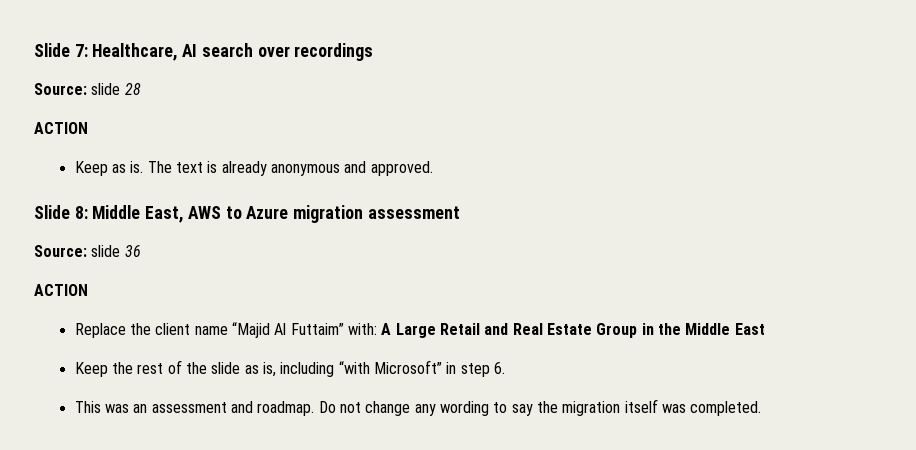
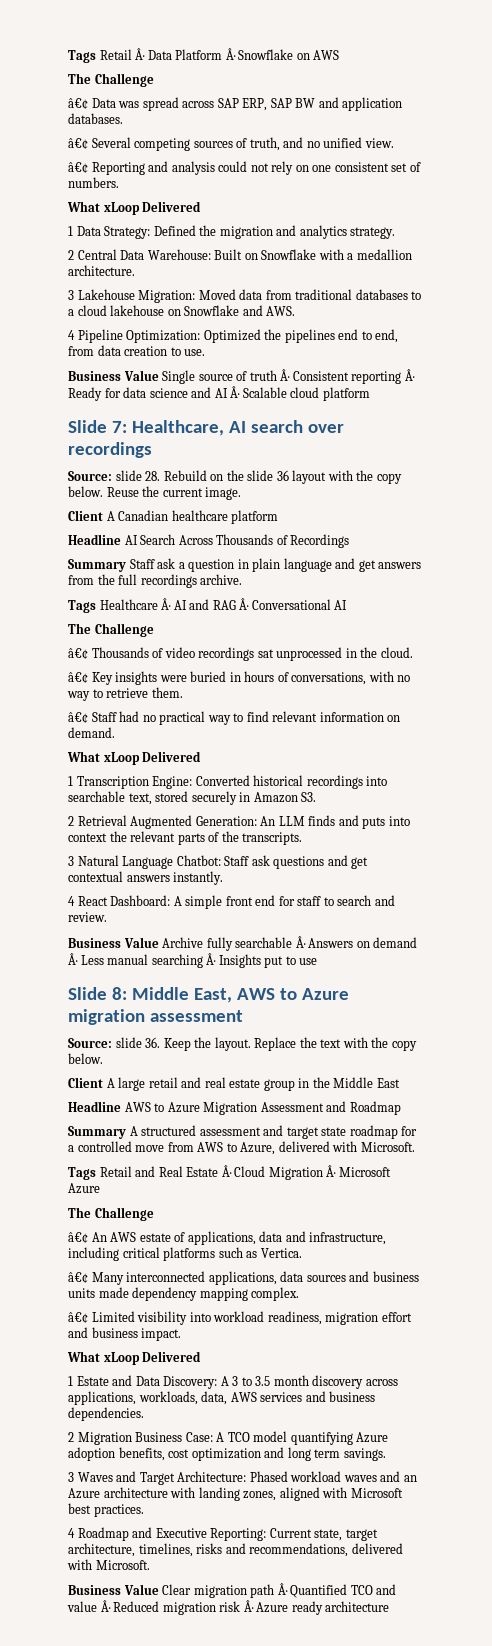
+ Tags Retail Â· Data Platform Â· Snowflake on AWS
+ The Challenge
+ â€¢ Data was spread across SAP ERP, SAP BW and application databases.
+ â€¢ Several competing sources of truth, and no unified view.
+ â€¢ Reporting and analysis could not rely on one consistent set of numbers.
+ What xLoop Delivered
+ 1 Data Strategy: Defined the migration and analytics strategy.
+ 2 Central Data Warehouse: Built on Snowflake with a medallion architecture.
+ 3 Lakehouse Migration: Moved data from traditional databases to a cloud lakehouse on Snowflake and AWS.
+ 4 Pipeline Optimization: Optimized the pipelines end to end, from data creation to use.
+ Business Value Single source of truth Â· Consistent reporting Â· Ready for data science and AI Â· Scalable cloud platform
- Source: slide 28
- ACTION
- Keep as is. The text is already anonymous and approved.
+ Source: slide 28. Rebuild on the slide 36 layout with the copy below. Reuse the current image.
+ Client A Canadian healthcare platform
+ Headline AI Search Across Thousands of Recordings
+ Summary Staff ask a question in plain language and get answers from the full recordings archive.
+ Tags Healthcare Â· AI and RAG Â· Conversational AI
+ The Challenge
+ â€¢ Thousands of video recordings sat unprocessed in the cloud.
+ â€¢ Key insights were buried in hours of conversations, with no way to retrieve them.
+ â€¢ Staff had no practical way to find relevant information on demand.
+ What xLoop Delivered
+ 1 Transcription Engine: Converted historical recordings into searchable text, stored securely in Amazon S3.
+ 2 Retrieval Augmented Generation: An LLM finds and puts into context the relevant parts of the transcripts.
+ 3 Natural Language Chatbot: Staff ask questions and get contextual answers instantly.
+ 4 React Dashboard: A simple front end for staff to search and review.
+ Business Value Archive fully searchable Â· Answers on demand Â· Less manual searching Â· Insights put to use
- Source: slide 36
- ACTION
- Replace the client name “Majid Al Futtaim” with: A Large Retail and Real Estate Group in the Middle East
- Keep the rest of the slide as is, including “with Microsoft” in step 6.
- This was an assessment and roadmap. Do not change any wording to say the migration itself was completed.
+ Source: slide 36. Keep the layout. Replace the text with the copy below.
+ Client A large retail and real estate group in the Middle East
+ Headline AWS to Azure Migration Assessment and Roadmap
+ Summary A structured assessment and target state roadmap for a controlled move from AWS to Azure, delivered with Microsoft.
+ Tags Retail and Real Estate Â· Cloud Migration Â· Microsoft Azure
+ The Challenge
+ â€¢ An AWS estate of applications, data and infrastructure, including critical platforms such as Vertica.
+ â€¢ Many interconnected applications, data sources and business units made dependency mapping complex.
+ â€¢ Limited visibility into workload readiness, migration effort and business impact.
+ What xLoop Delivered
+ 1 Estate and Data Discovery: A 3 to 3.5 month discovery across applications, workloads, data, AWS services and business dependencies.
+ 2 Migration Business Case: A TCO model quantifying Azure adoption benefits, cost optimization and long term savings.
+ 3 Waves and Target Architecture: Phased workload waves and an Azure architecture with landing zones, aligned with Microsoft best practices.
+ 4 Roadmap and Executive Reporting: Current state, target architecture, timelines, risks and recommendations, delivered with Microsoft.
+ Business Value Clear migration path Â· Quantified TCO and value Â· Reduced migration risk Â· Azure ready architecture

